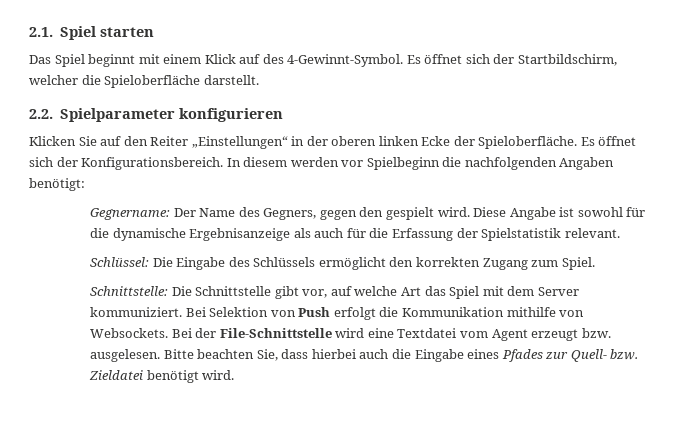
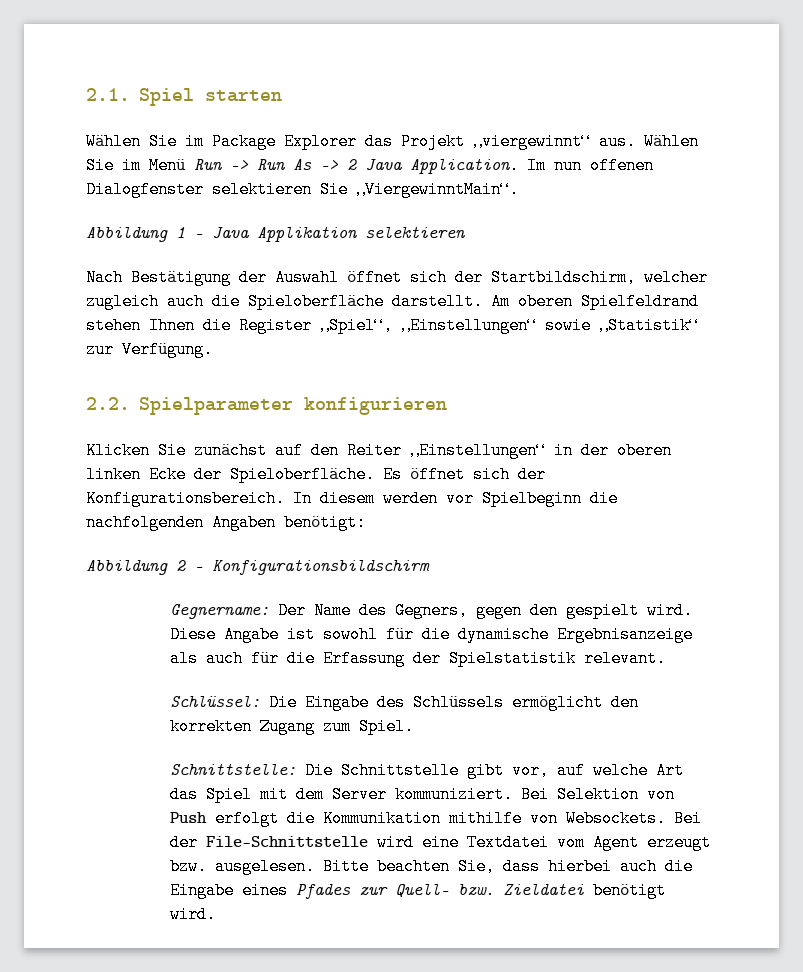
- Das Spiel beginnt mit einem Klick auf des 4-Gewinnt-Symbol. Es öffnet sich der Startbildschirm, welcher die Spieloberfläche darstellt.
+ Wählen Sie im Package Explorer das Projekt „viergewinnt“ aus. Wählen Sie im Menü Run -> Run As -> 2 Java Application. Im nun offenen Dialogfenster selektieren Sie „ViergewinntMain“.
+ Abbildung 1 - Java Applikation selektieren
+ Nach Bestätigung der Auswahl öffnet sich der Startbildschirm, welcher zugleich auch die Spieloberfläche darstellt. Am oberen Spielfeldrand stehen Ihnen die Register „Spiel“, „Einstellungen“ sowie „Statistik“ zur Verfügung.
- Klicken Sie auf den Reiter „Einstellungen“ in der oberen linken Ecke der Spieloberfläche.
+ Klicken Sie zunächst auf den Reiter „Einstellungen“ in der oberen linken Ecke der Spieloberfläche.
+ Abbildung 2 - Konfigurationsbildschirm

